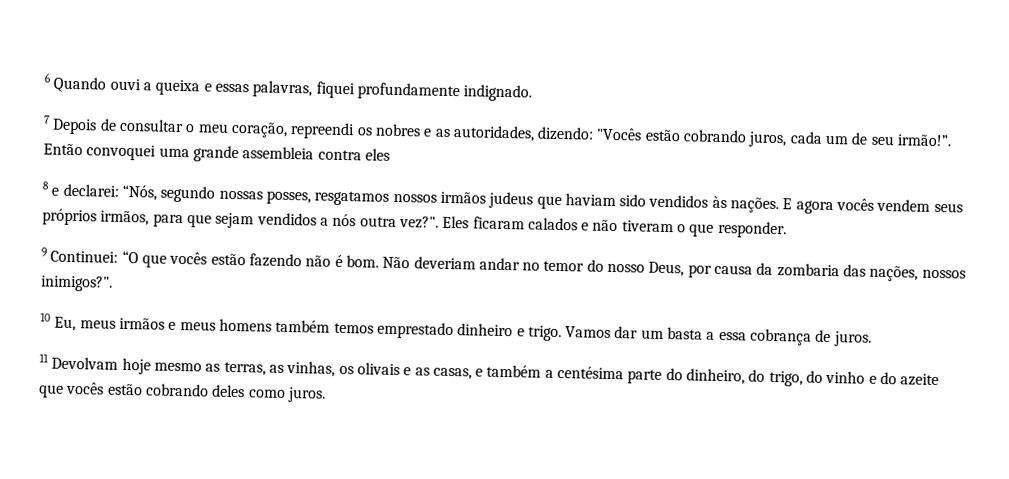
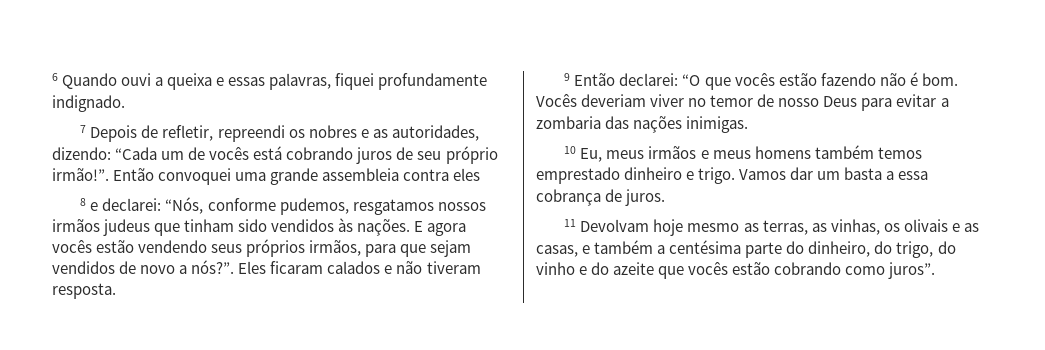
- 7 Depois de consultar o meu coração, repreendi os nobres e as autoridades, dizendo: "Vocês estão cobrando juros, cada um de seu irmão!”.
+ 7 Depois de refletir, repreendi os nobres e as autoridades, dizendo: “Cada um de vocês está cobrando juros de seu próprio irmão!”.
- 8 e declarei: “Nós, segundo nossas posses, resgatamos nossos irmãos judeus que haviam sido vendidos às nações.
+ 8 e declarei: “Nós, conforme pudemos, resgatamos nossos irmãos judeus que tinham sido vendidos às nações.
- E agora vocês vendem seus próprios irmãos, para que sejam vendidos a nós outra vez?".
+ E agora vocês estão vendendo seus próprios irmãos, para que sejam vendidos de novo a nós?”.
- Eles ficaram calados e não tiveram o que responder.
+ Eles ficaram calados e não tiveram resposta.
- 9 Continuei: “O que vocês estão fazendo não é bom.
+ 9 Então declarei: “O que vocês estão fazendo não é bom.
- Não deveriam andar no temor do nosso Deus, por causa da zombaria das nações, nossos inimigos?".
+ Vocês deveriam viver no temor de nosso Deus para evitar a zombaria das nações inimigas.
- 11 Devolvam hoje mesmo as terras, as vinhas, os olivais e as casas, e também a centésima parte do dinheiro, do trigo, do vinho e do azeite que vocês estão cobrando deles como juros.
+ 11 Devolvam hoje mesmo as terras, as vinhas, os olivais e as casas, e também a centésima parte do dinheiro, do trigo, do vinho e do azeite que vocês estão cobrando como juros”.

